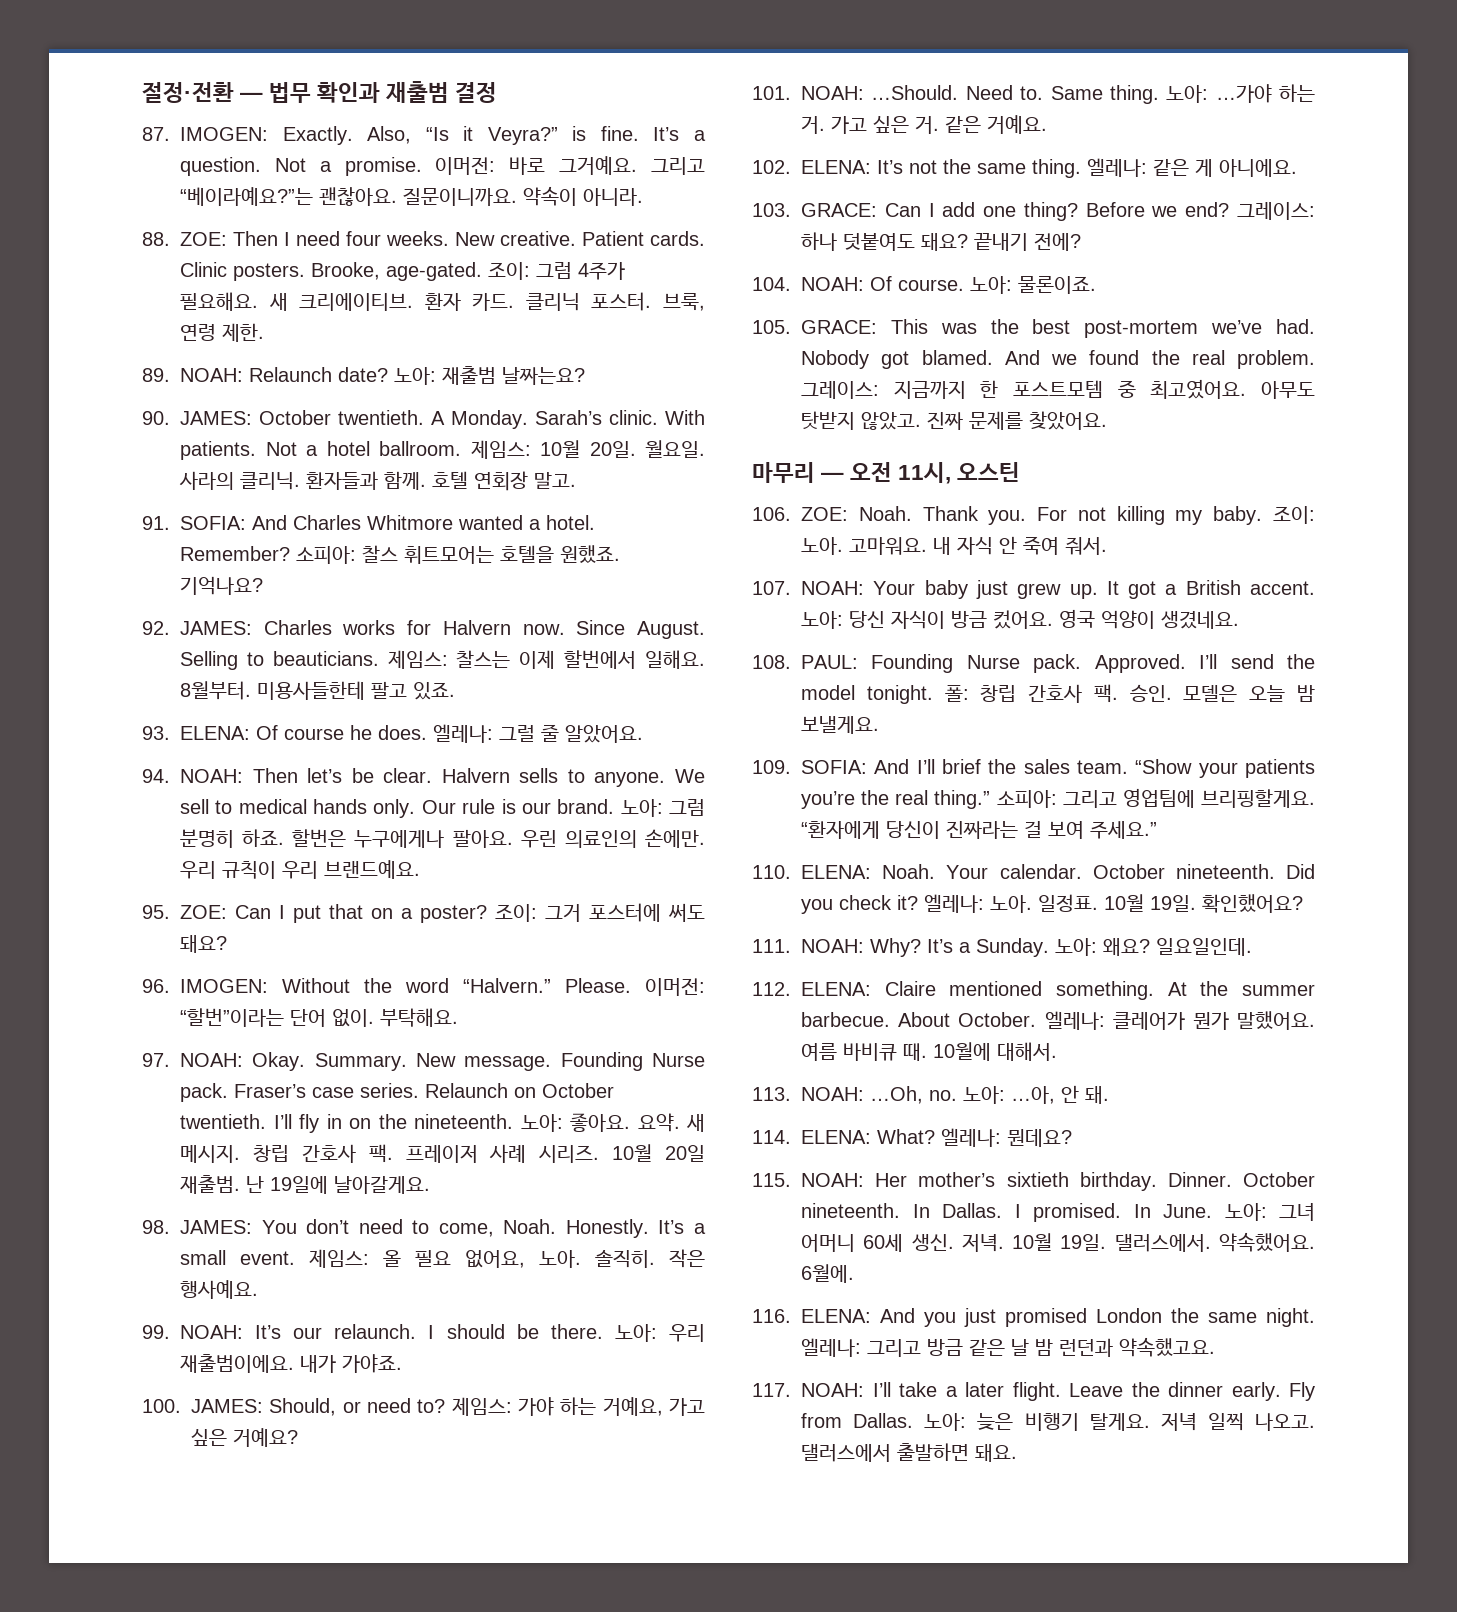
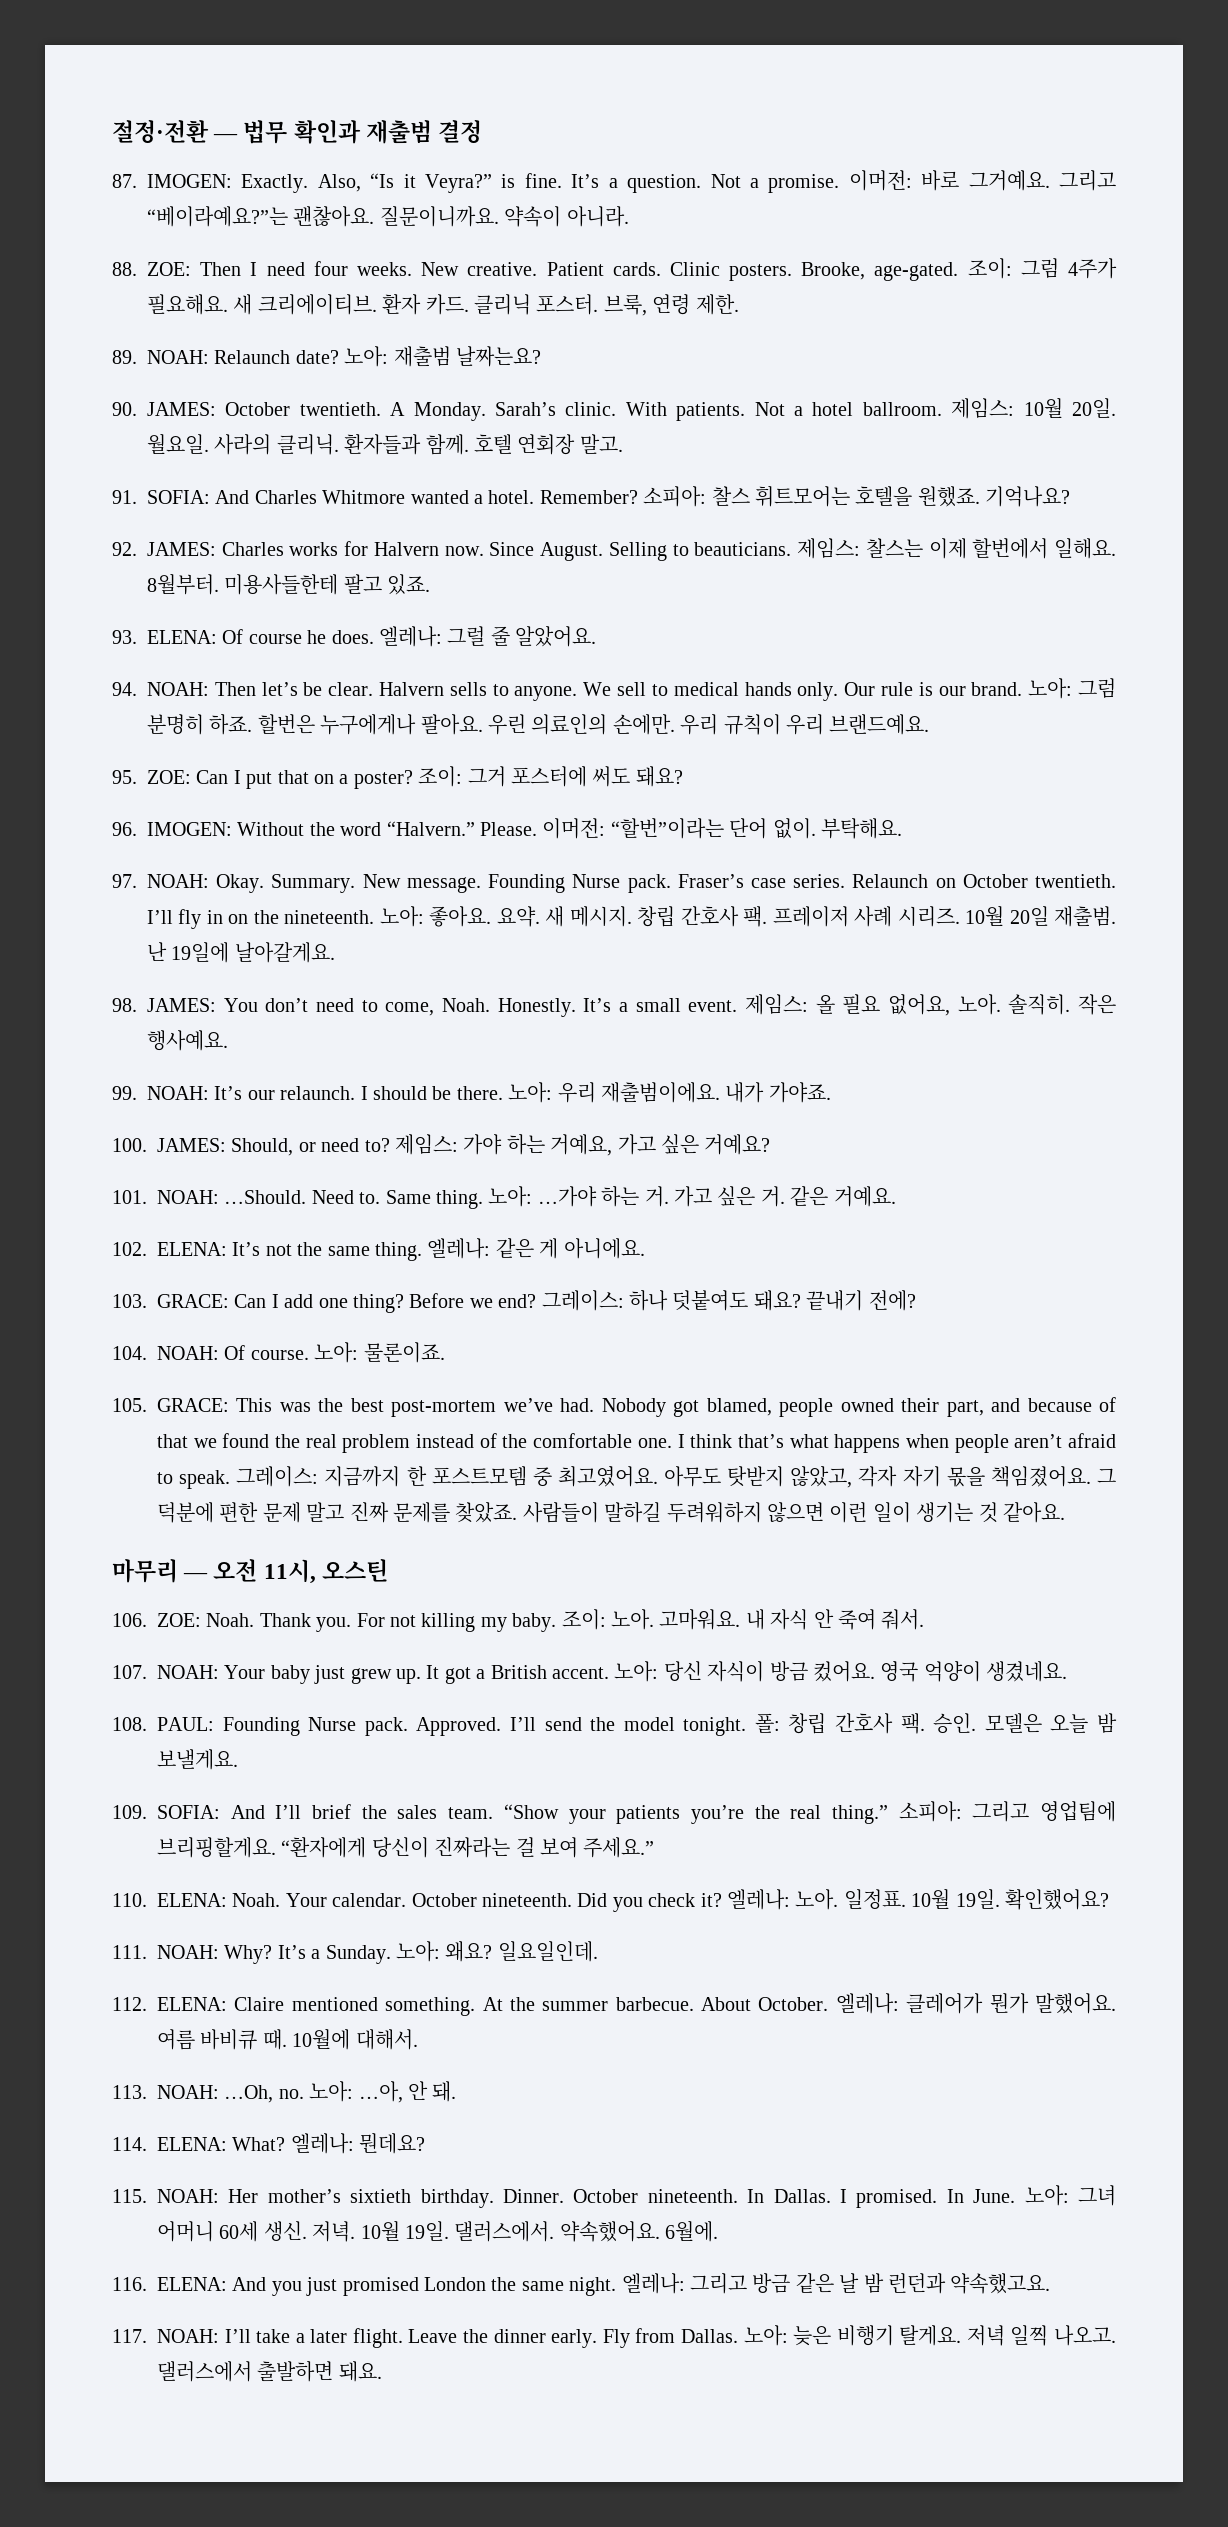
- Nobody got blamed. And we found the real problem.
+ Nobody got blamed, people owned their part, and because of that we found the real problem instead of the comfortable one. I think that’s what happens when people aren’t afraid to speak.
- 아무도 탓받지 않았고. 진짜 문제를 찾았어요.
+ 아무도 탓받지 않았고, 각자 자기 몫을 책임졌어요. 그 덕분에 편한 문제 말고 진짜 문제를 찾았죠. 사람들이 말하길 두려워하지 않으면 이런 일이 생기는 것 같아요.

